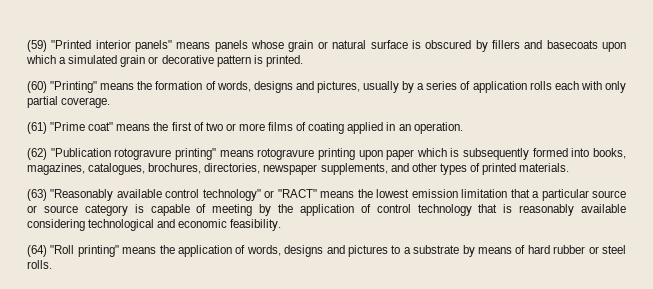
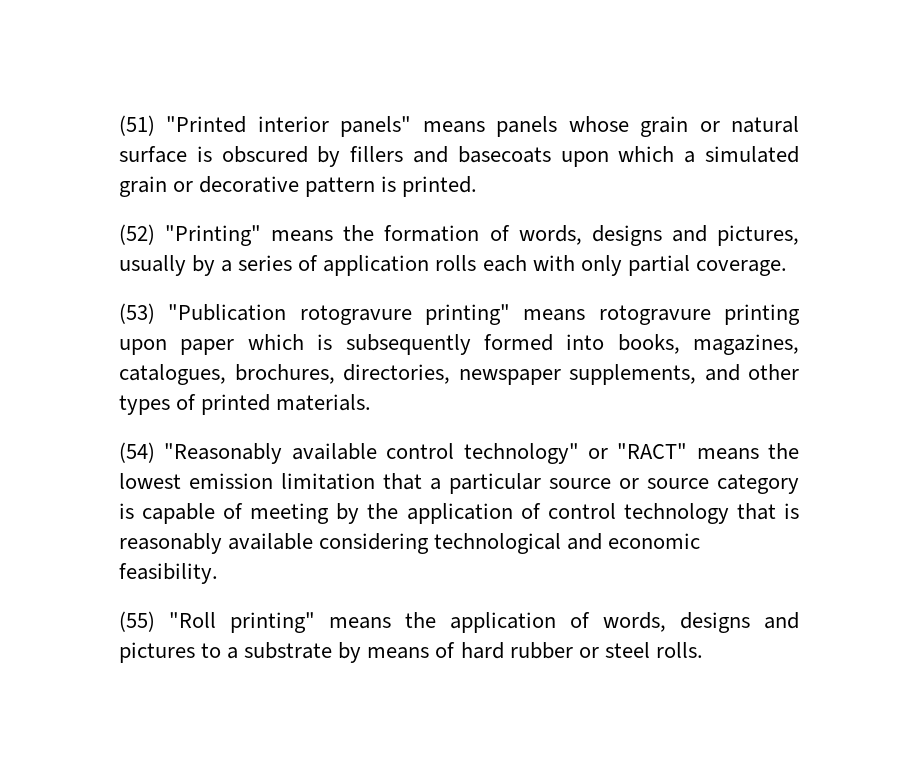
- (59) "Printed interior panels" means panels whose grain or natural surface is obscured by fillers and basecoats upon which a simulated grain or decorative pattern is printed.
+ (51) "Printed interior panels" means panels whose grain or natural surface is obscured by fillers and basecoats upon which a simulated grain or decorative pattern is printed.
- (60) "Printing" means the formation of words, designs and pictures, usually by a series of application rolls each with only partial coverage.
+ (52) "Printing" means the formation of words, designs and pictures, usually by a series of application rolls each with only partial coverage.
- (61) "Prime coat" means the first of two or more films of coating applied in an operation.
- (62) "Publication rotogravure printing" means rotogravure printing upon paper which is subsequently formed into books, magazines, catalogues, brochures, directories, newspaper supplements, and other types of printed materials.
+ (53) "Publication rotogravure printing" means rotogravure printing upon paper which is subsequently formed into books, magazines, catalogues, brochures, directories, newspaper supplements, and other types of printed materials.
- (63) "Reasonably available control technology" or "RACT" means the lowest emission limitation that a particular source or source category is capable of meeting by the application of control technology that is reasonably available considering technological and economic feasibility.
+ (54) "Reasonably available control technology" or "RACT" means the lowest emission limitation that a particular source or source category is capable of meeting by the application of control technology that is reasonably available considering technological and economic feasibility.
- (64) "Roll printing" means the application of words, designs and pictures to a substrate by means of hard rubber or steel rolls.
+ (55) "Roll printing" means the application of words, designs and pictures to a substrate by means of hard rubber or steel rolls.

